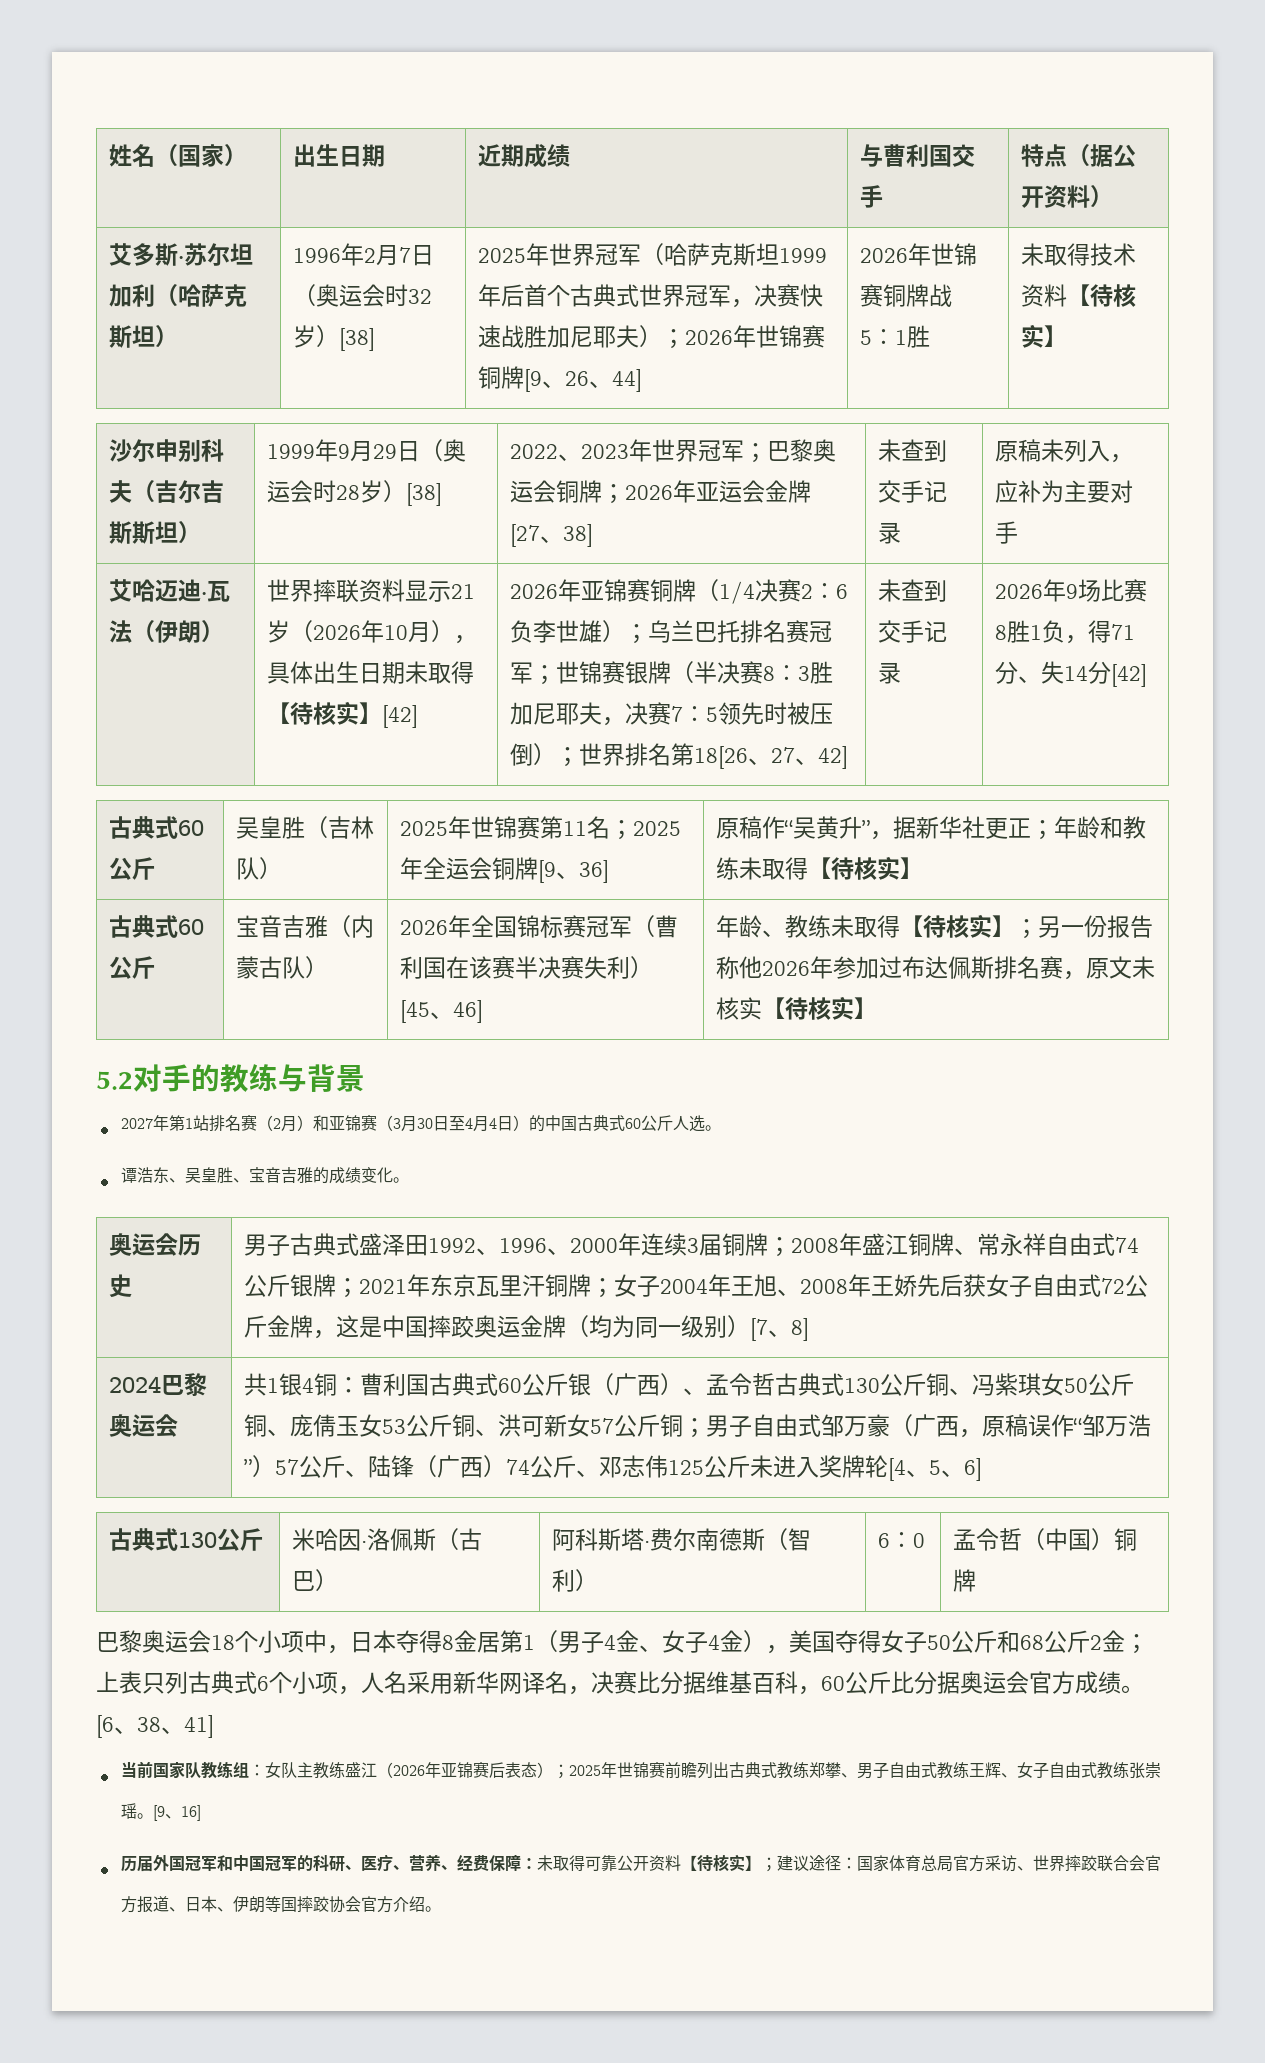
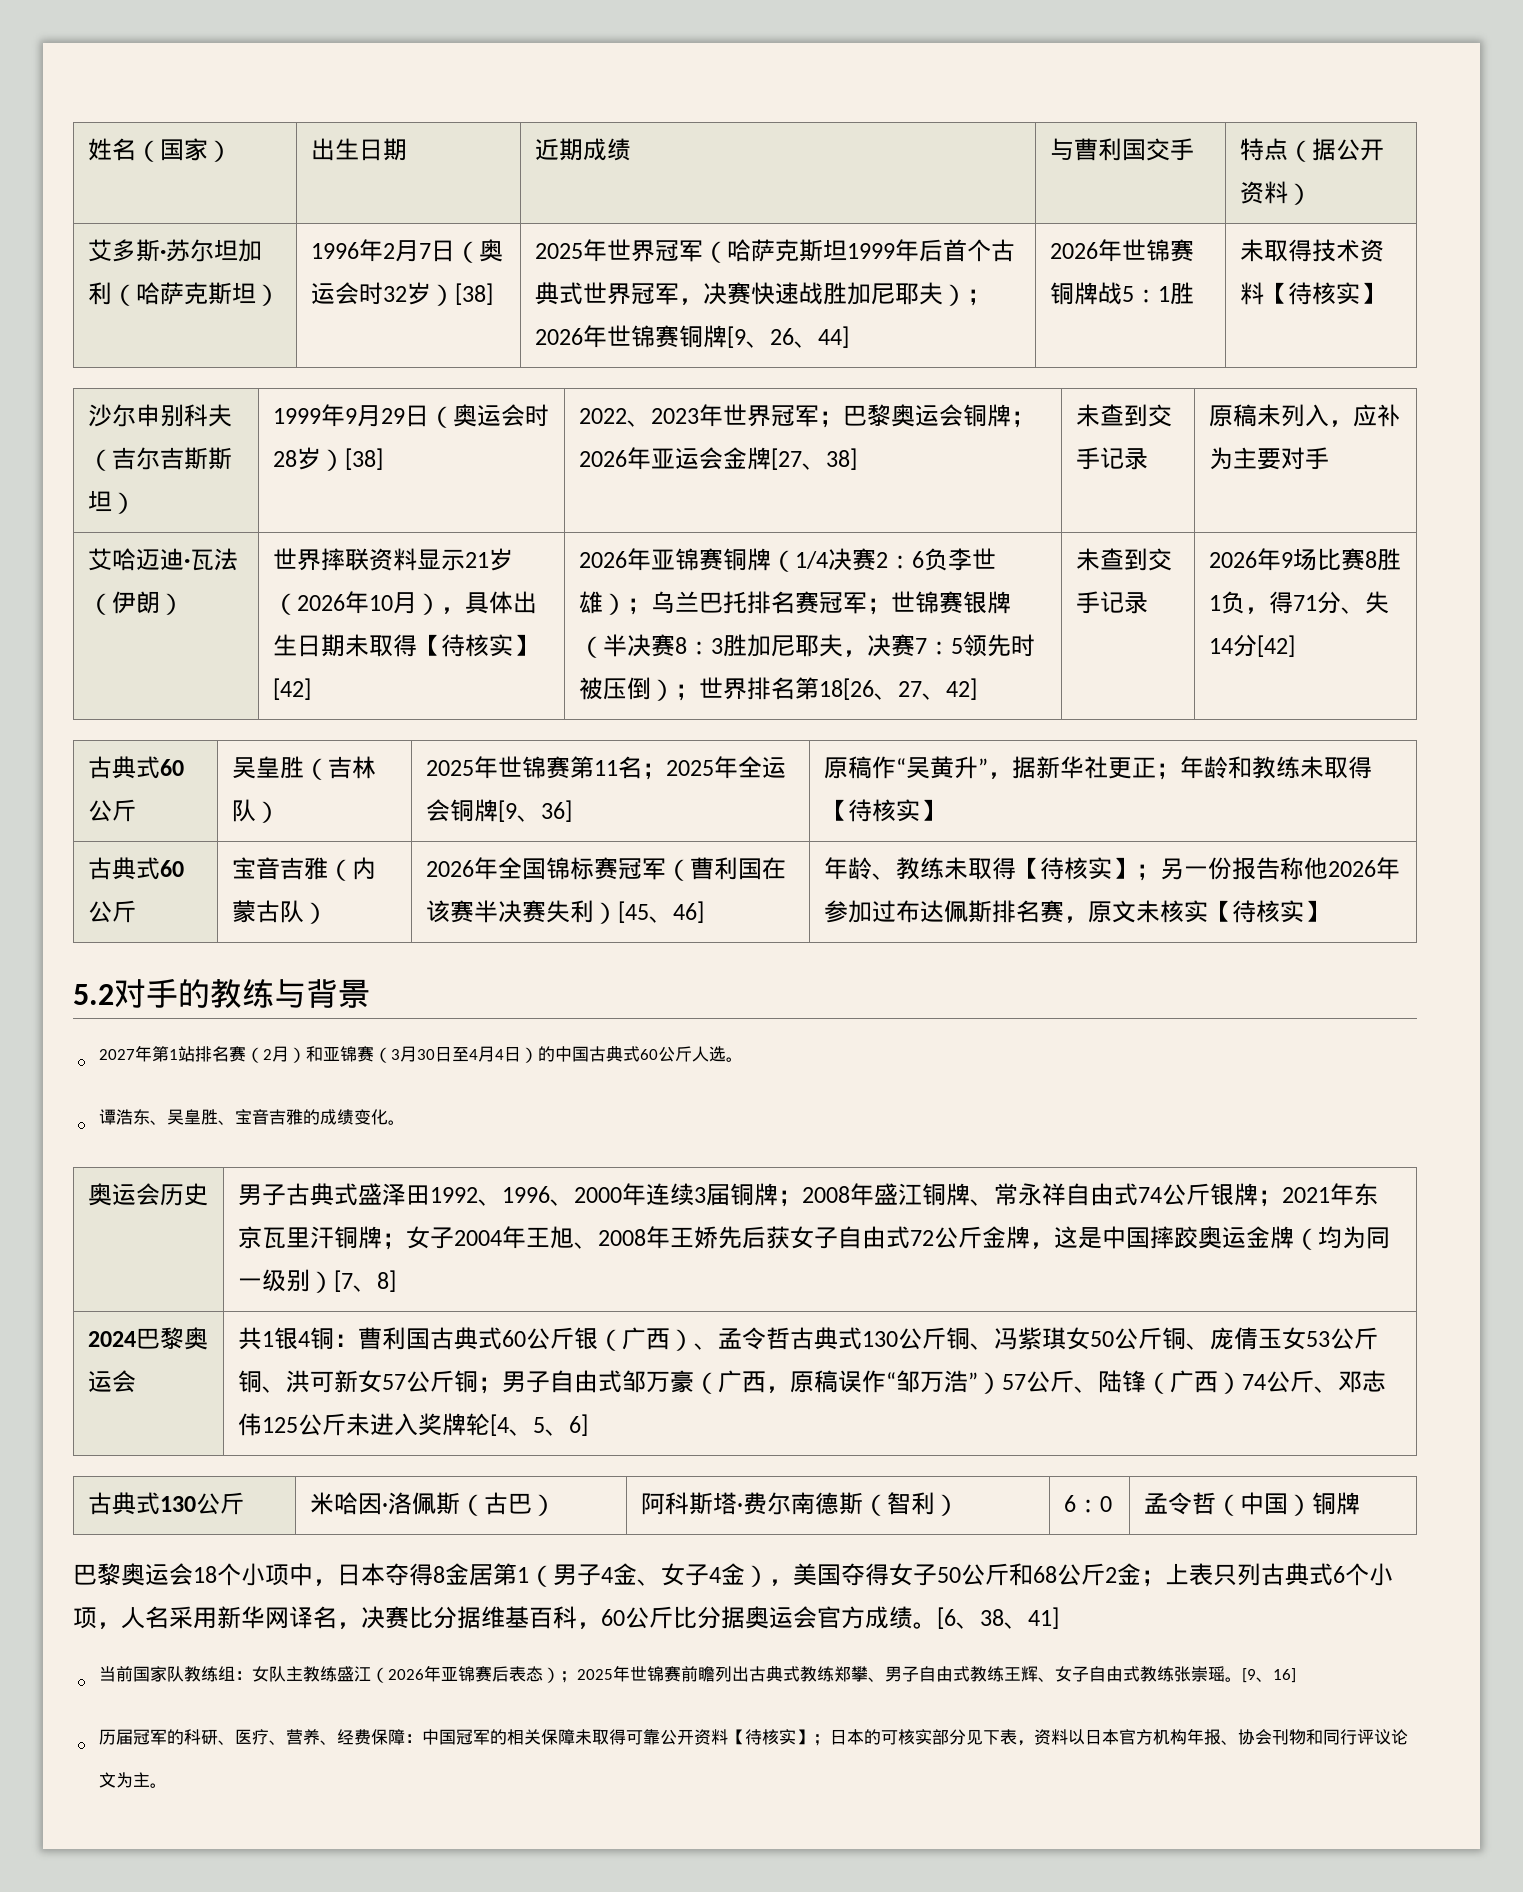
- 历届外国冠军和中国冠军的科研、医疗、营养、经费保障：未取得可靠公开资料【待核实】；建议途径：国家体育总局官方采访、世界摔跤联合会官方报道、日本、伊朗等国摔跤协会官方介绍。
+ 历届冠军的科研、医疗、营养、经费保障：中国冠军的相关保障未取得可靠公开资料【待核实】；日本的可核实部分见下表，资料以日本官方机构年报、协会刊物和同行评议论文为主。

